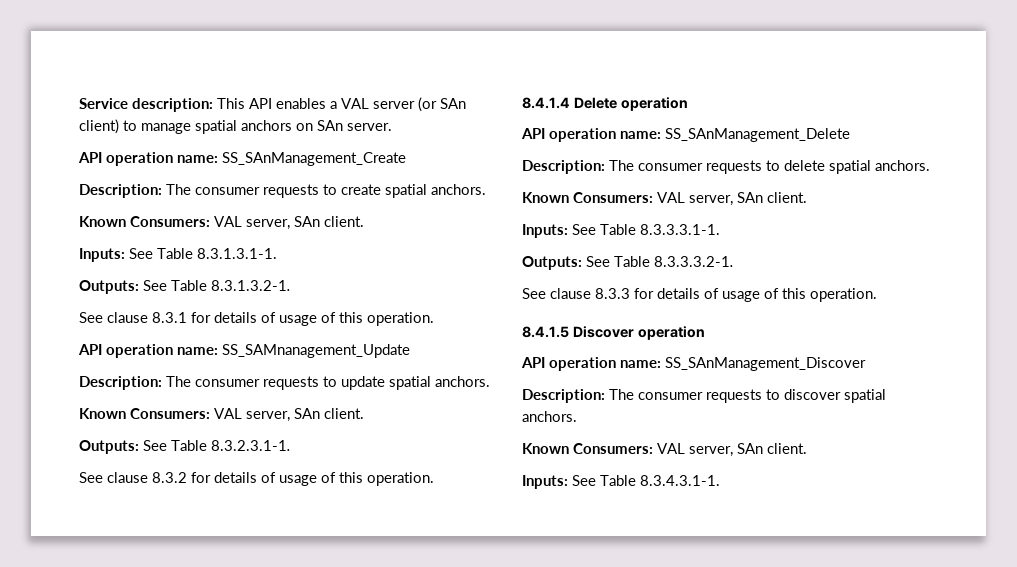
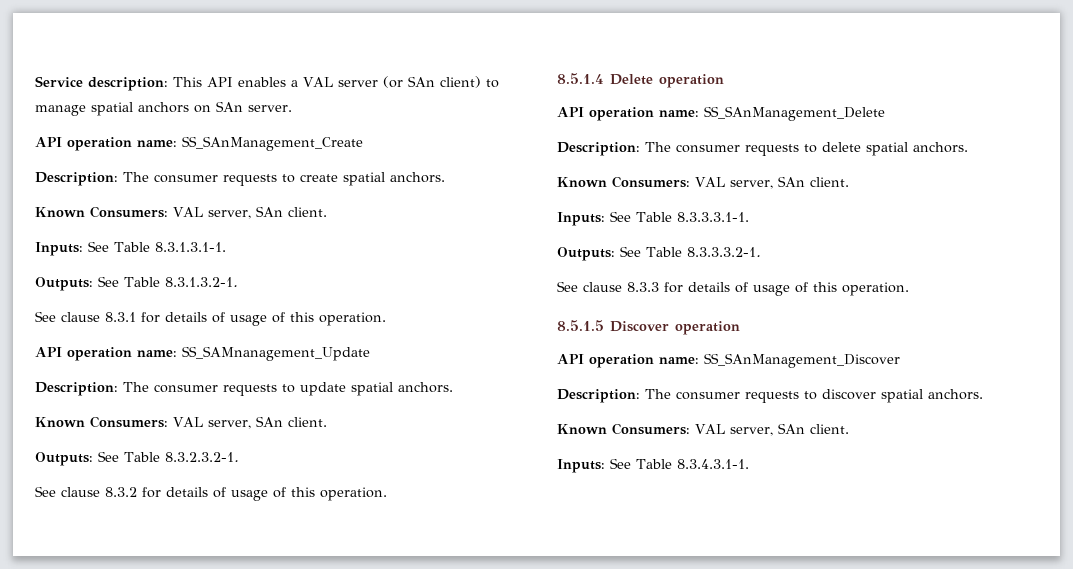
- Outputs: See Table 8.3.2.3.1-1.
+ Outputs: See Table 8.3.2.3.2-1.
- 8.4.1.4 Delete operation
+ 8.5.1.4 Delete operation
- 8.4.1.5 Discover operation
+ 8.5.1.5 Discover operation

